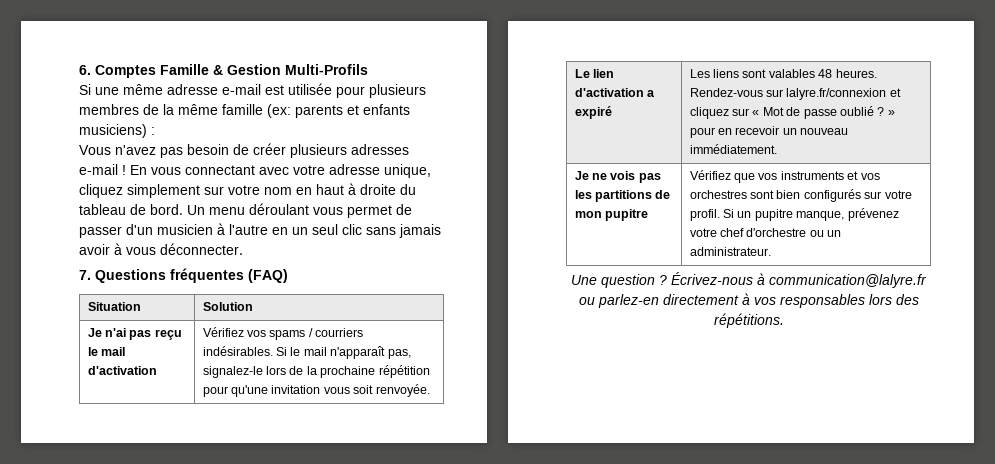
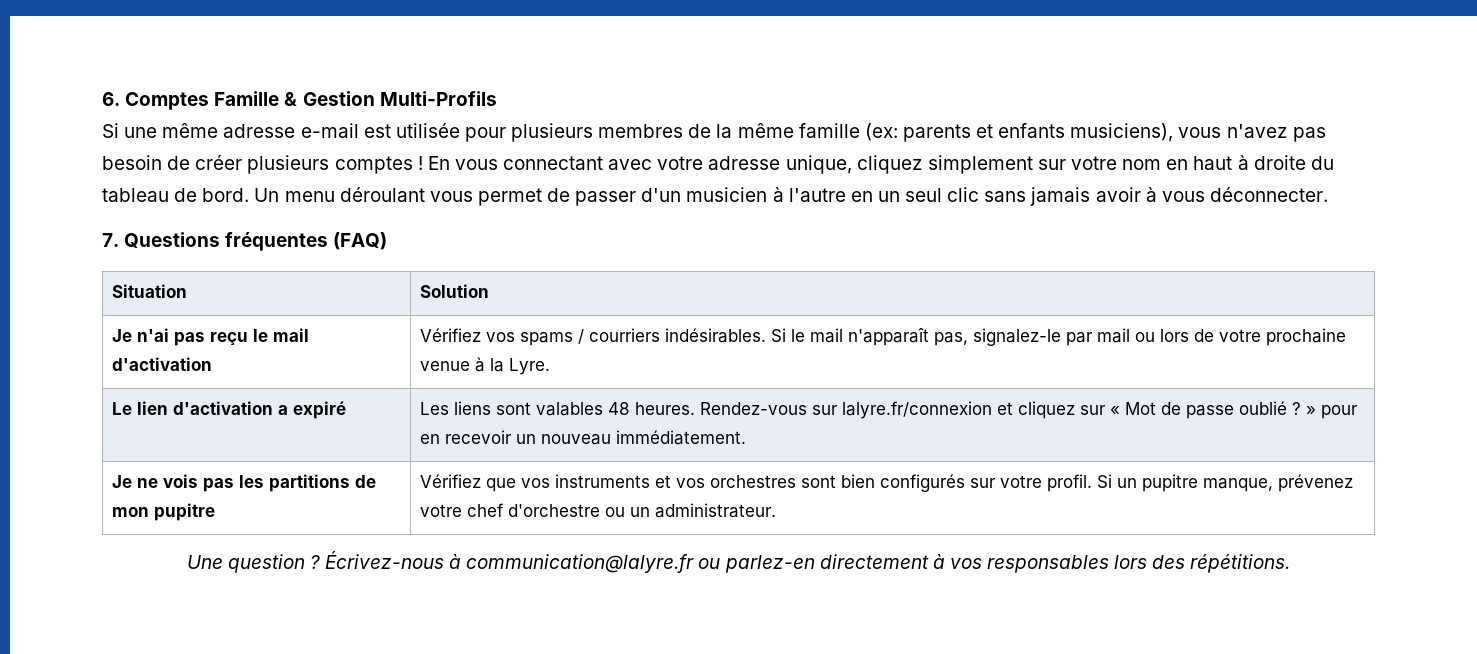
- Si une même adresse e-mail est utilisée pour plusieurs membres de la même famille (ex: parents et enfants musiciens) :
- Vous n'avez pas besoin de créer plusieurs adresses e-mail !
+ Si une même adresse e-mail est utilisée pour plusieurs membres de la même famille (ex: parents et enfants musiciens), vous n'avez pas besoin de créer plusieurs comptes !
- Je n'ai pas reçu le mail d'activation | Vérifiez vos spams / courriers indésirables. Si le mail n'apparaît pas, signalez-le lors de la prochaine répétition pour qu'une invitation vous soit renvoyée.
+ Je n'ai pas reçu le mail d'activation | Vérifiez vos spams / courriers indésirables. Si le mail n'apparaît pas, signalez-le par mail ou lors de votre prochaine venue à la Lyre.

